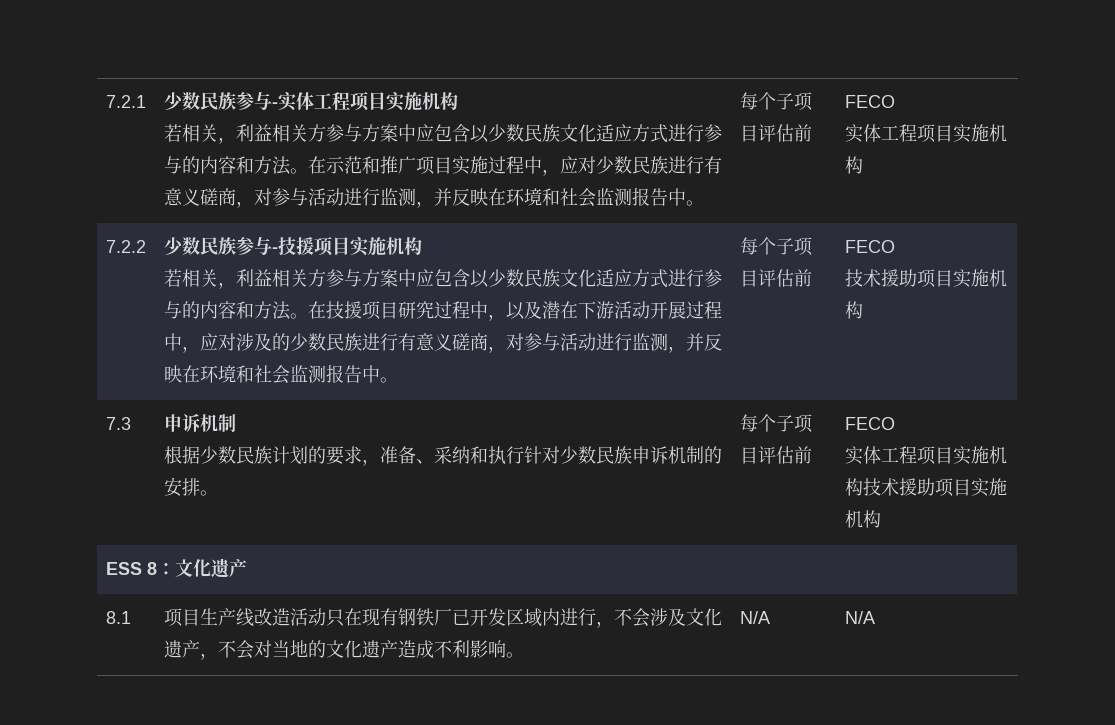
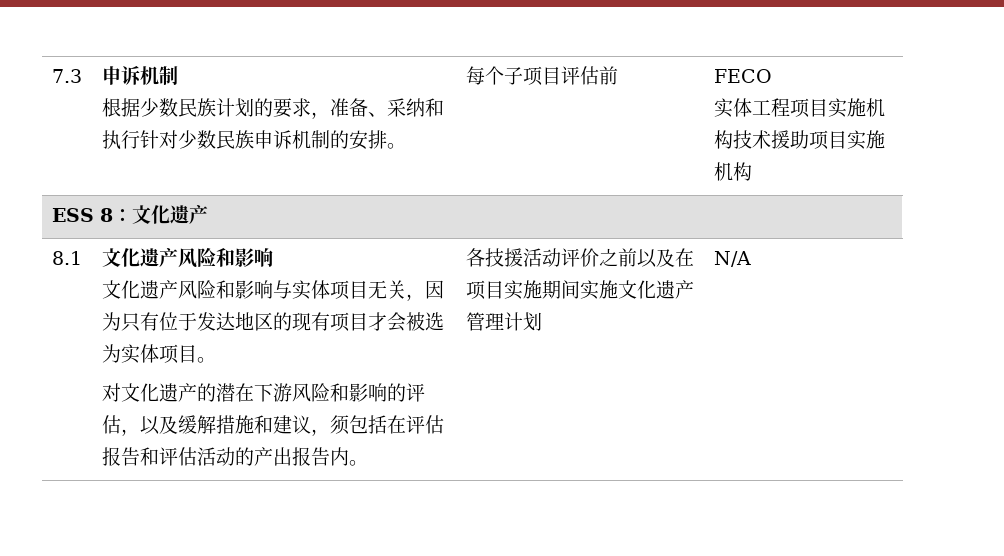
- 7.2.1 | 少数民族参与-实体工程项目实施机构
- 若相关，利益相关方参与方案中应包含以少数民族文化适应方式进行参与的内容和方法。在示范和推广项目实施过程中，应对少数民族进行有意义磋商，对参与活动进行监测，并反映在环境和社会监测报告中。 | 每个子项目评估前 | FECO
- 实体工程项目实施机构
- 7.2.2 | 少数民族参与-技援项目实施机构
- 若相关，利益相关方参与方案中应包含以少数民族文化适应方式进行参与的内容和方法。在技援项目研究过程中，以及潜在下游活动开展过程中，应对涉及的少数民族进行有意义磋商，对参与活动进行监测，并反映在环境和社会监测报告中。 | 每个子项目评估前 | FECO
- 技术援助项目实施机构
- 8.1 | 项目生产线改造活动只在现有钢铁厂已开发区域内进行，不会涉及文化遗产，不会对当地的文化遗产造成不利影响。 | N/A
+ 8.1 | 文化遗产风险和影响
+ 文化遗产风险和影响与实体项目无关，因为只有位于发达地区的现有项目才会被选为实体项目。
+ 对文化遗产的潜在下游风险和影响的评估，以及缓解措施和建议，须包括在评估报告和评估活动的产出报告内。 | 各技援活动评价之前以及在项目实施期间实施文化遗产管理计划

